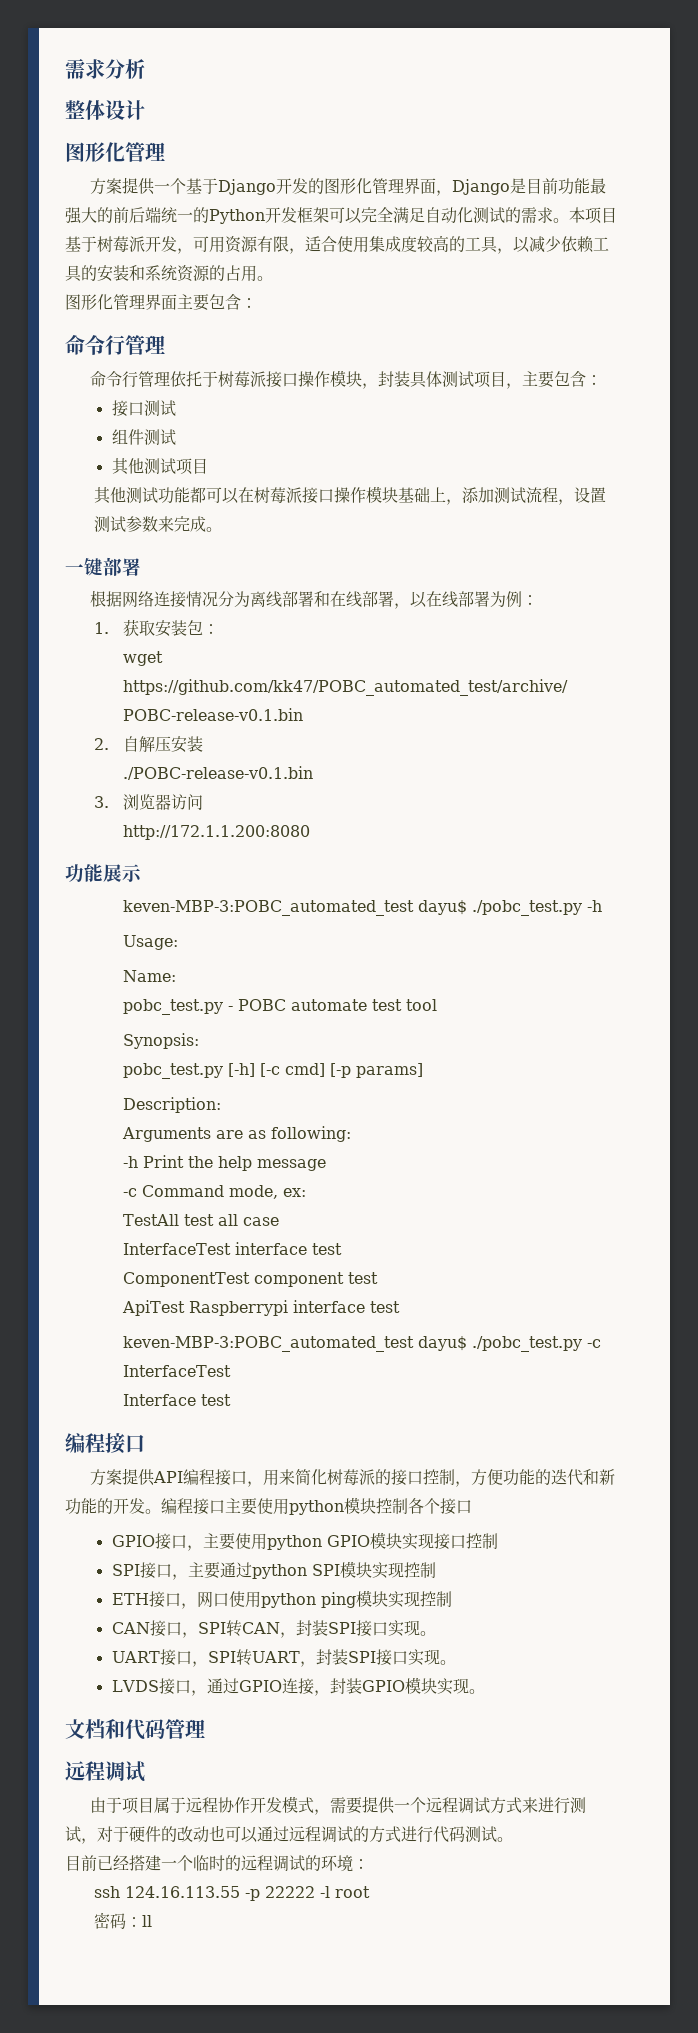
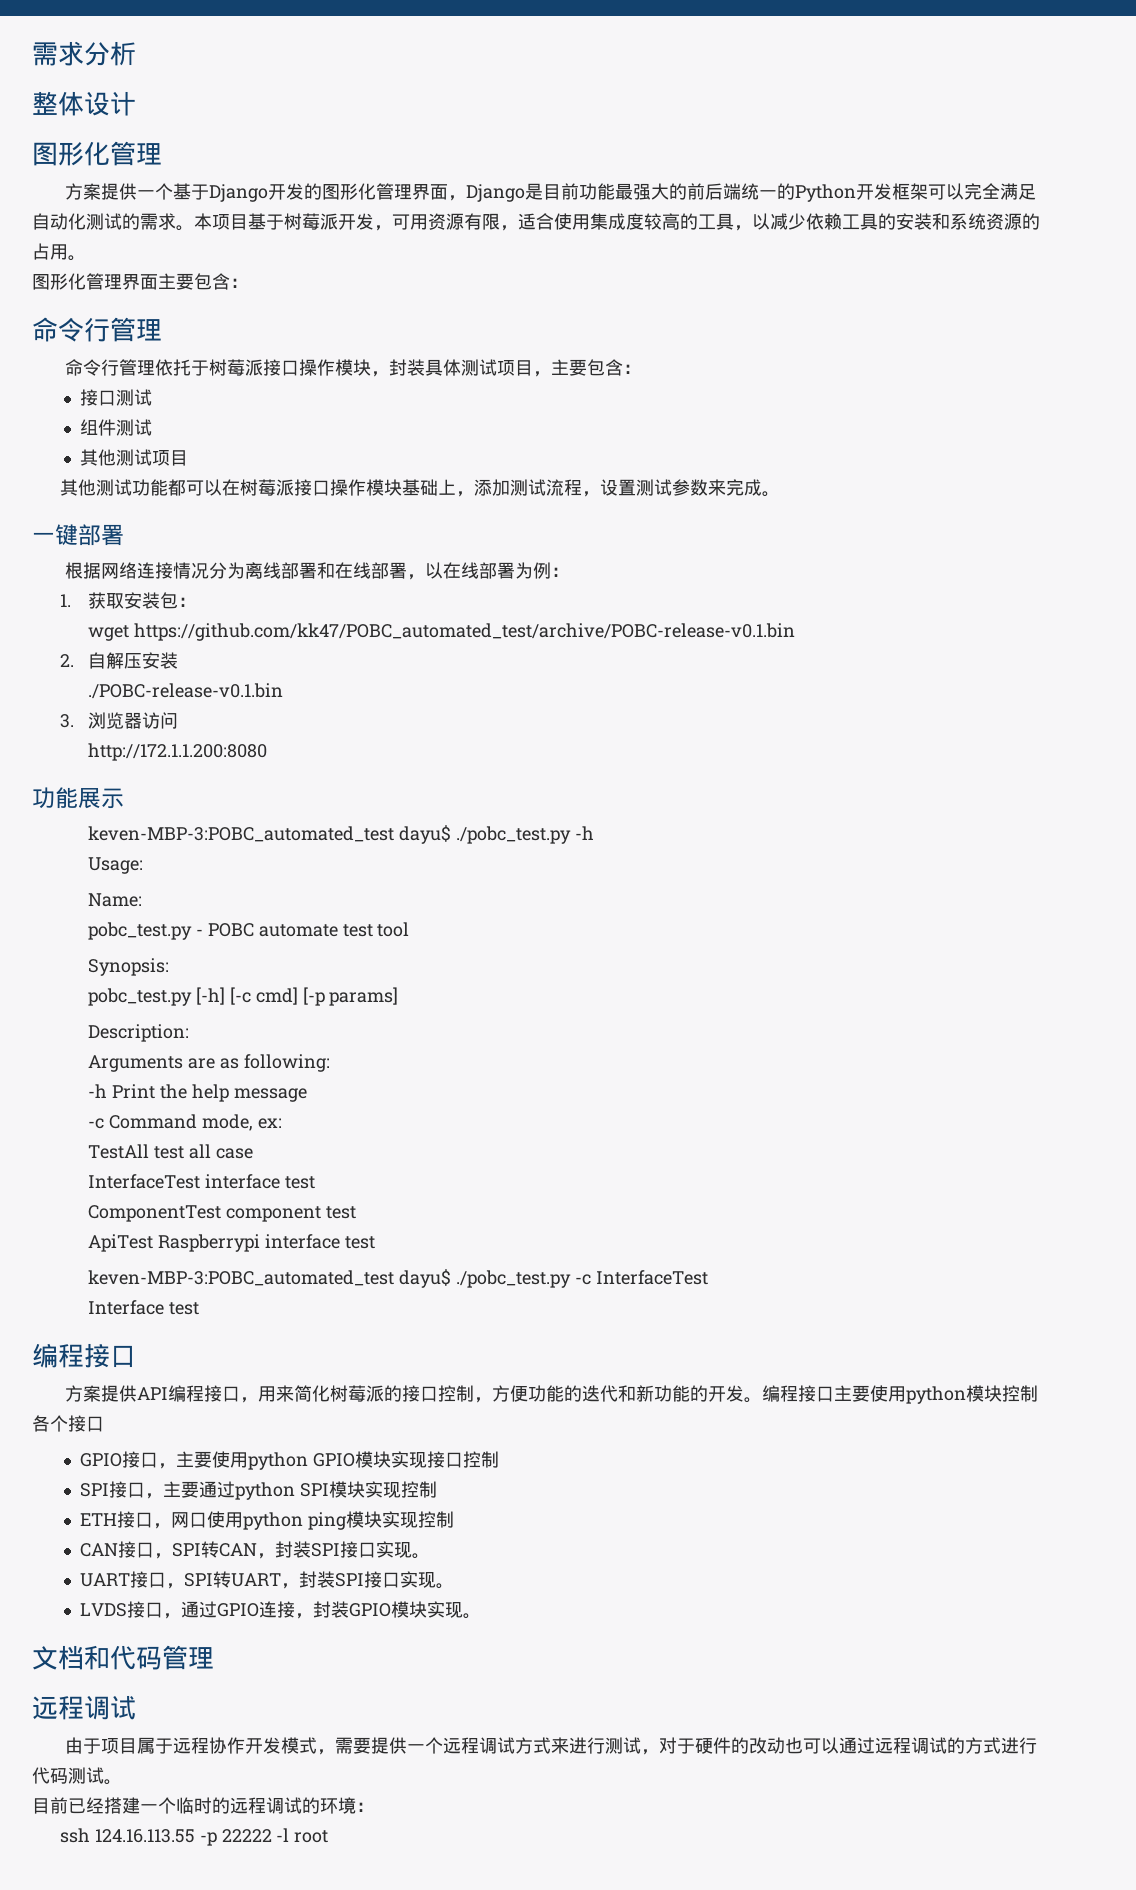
- 密码：ll

